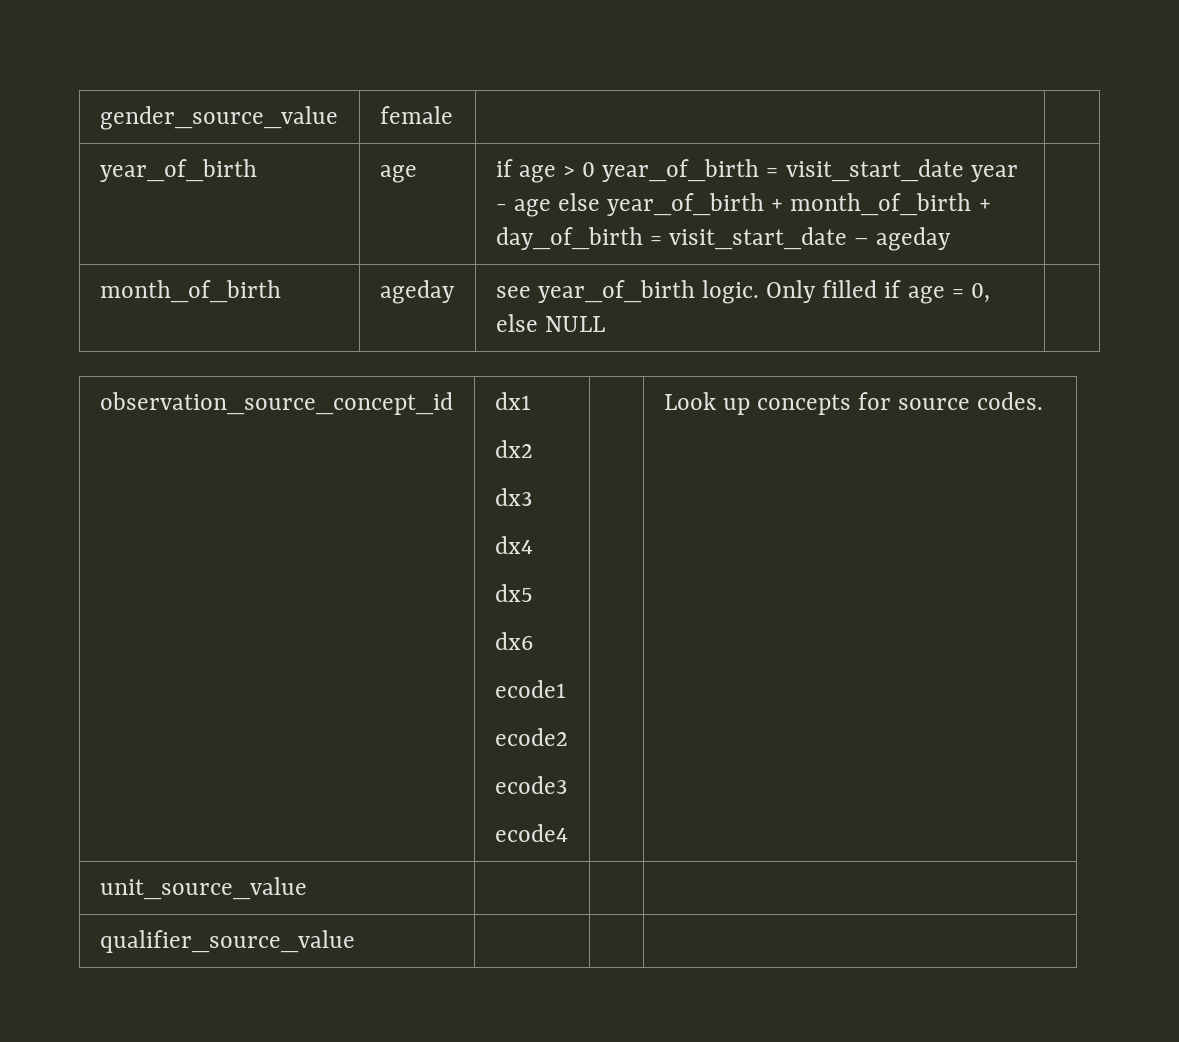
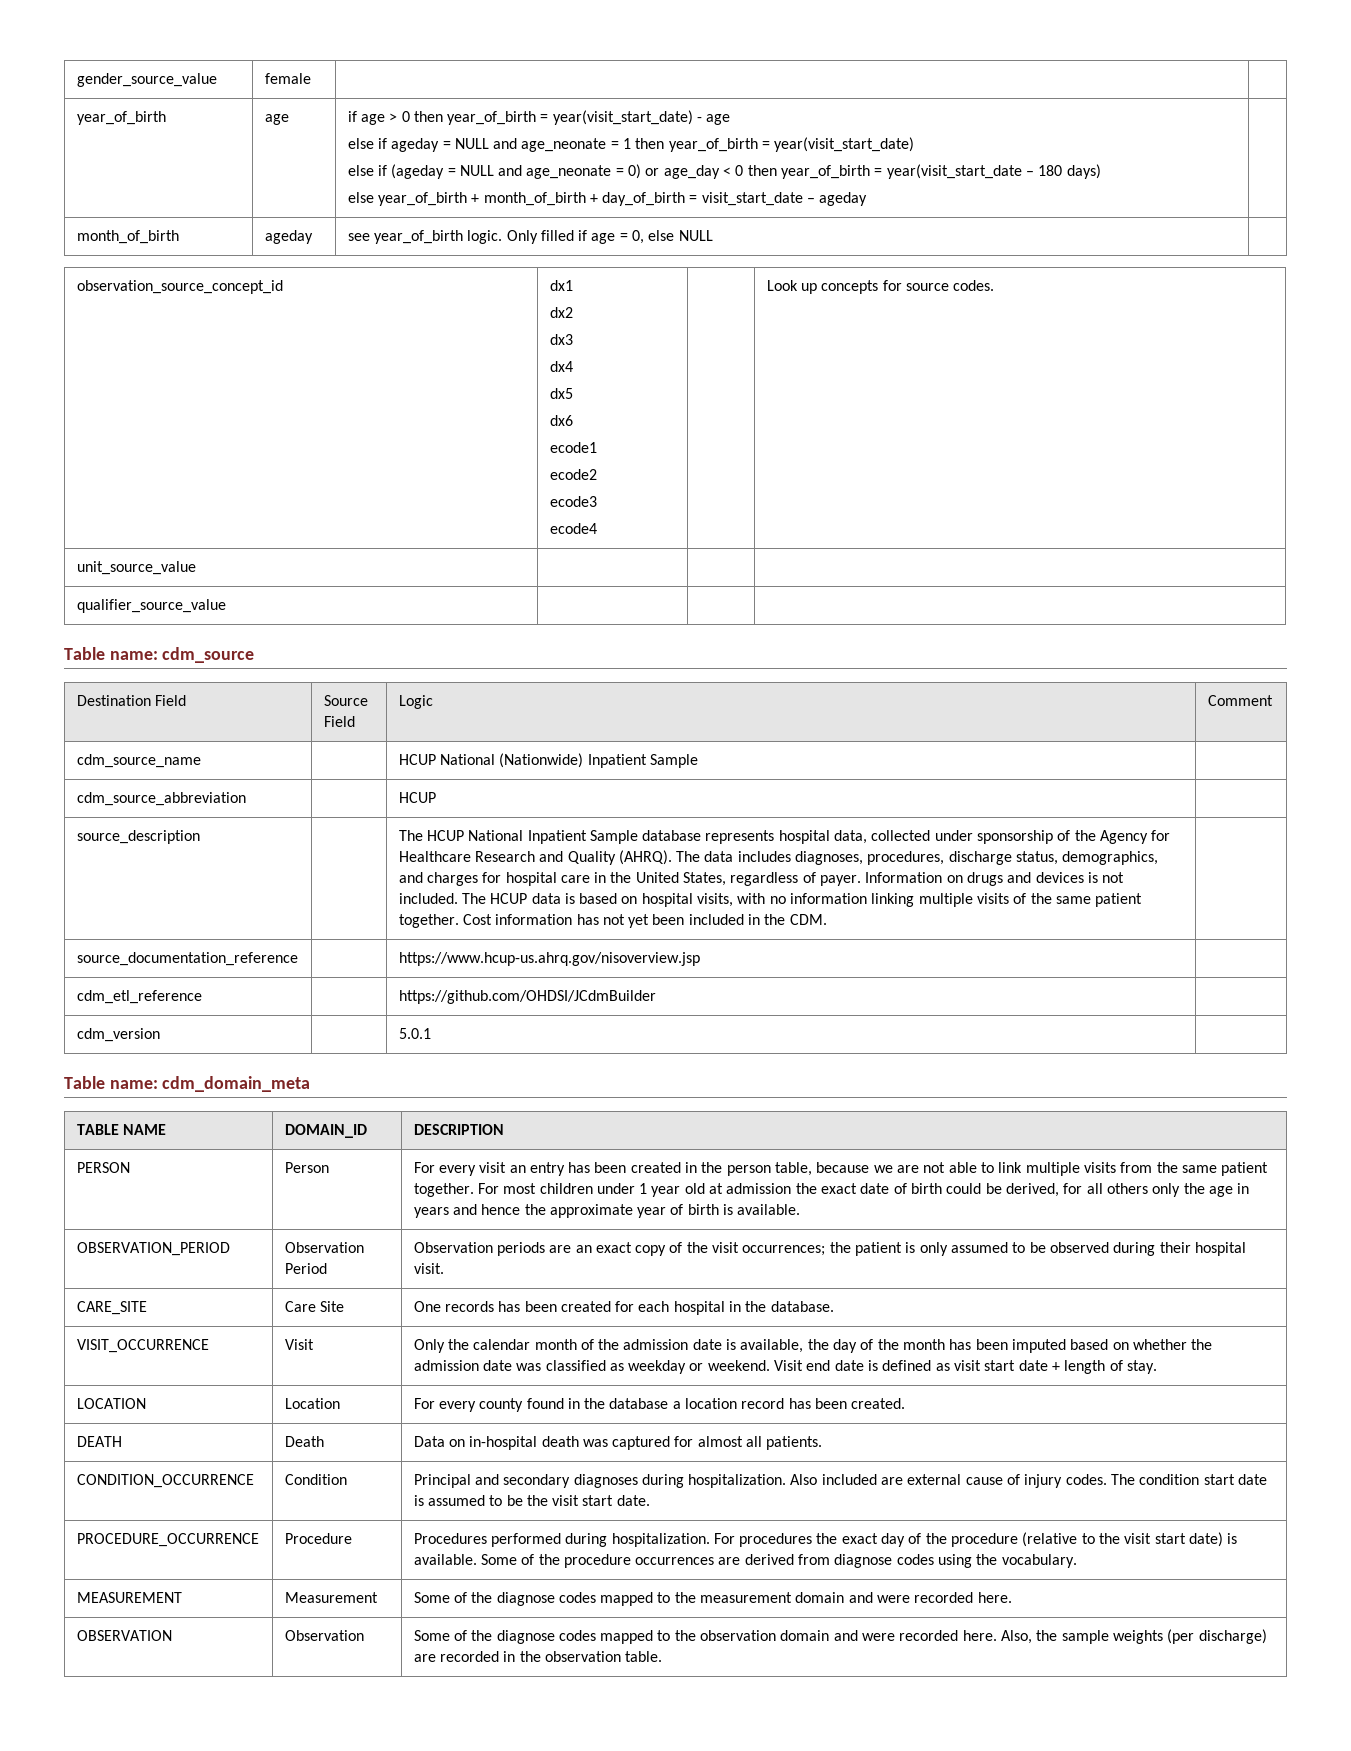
- if age > 0 year_of_birth = visit_start_date year - age else year_of_birth + month_of_birth + day_of_birth = visit_start_date – ageday
+ if age > 0 then year_of_birth = year(visit_start_date) - age
+ else if ageday = NULL and age_neonate = 1 then year_of_birth = year(visit_start_date)
+ else if (ageday = NULL and age_neonate = 0) or age_day < 0 then year_of_birth = year(visit_start_date – 180 days)
+ else year_of_birth + month_of_birth + day_of_birth = visit_start_date – ageday
+ Table name: cdm_source
+ Destination Field | Source Field | Logic | Comment
+ cdm_source_name | | HCUP National (Nationwide) Inpatient Sample |
+ cdm_source_abbreviation | | HCUP |
+ source_description | | The HCUP National Inpatient Sample database represents hospital data, collected under sponsorship of the Agency for Healthcare Research and Quality (AHRQ). The data includes diagnoses, procedures, discharge status, demographics, and charges for hospital care in the United States, regardless of payer. Information on drugs and devices is not included. The HCUP data is based on hospital visits, with no information linking multiple visits of the same patient together. Cost information has not yet been included in the CDM. |
+ source_documentation_reference | | https://www.hcup-us.ahrq.gov/nisoverview.jsp |
+ cdm_etl_reference | | https://github.com/OHDSI/JCdmBuilder |
+ cdm_version | | 5.0.1 |
+ Table name: cdm_domain_meta
+ TABLE NAME | DOMAIN_ID | DESCRIPTION
+ PERSON | Person | For every visit an entry has been created in the person table, because we are not able to link multiple visits from the same patient together. For most children under 1 year old at admission the exact date of birth could be derived, for all others only the age in years and hence the approximate year of birth is available.
+ OBSERVATION_PERIOD | Observation Period | Observation periods are an exact copy of the visit occurrences; the patient is only assumed to be observed during their hospital visit.
+ CARE_SITE | Care Site | One records has been created for each hospital in the database.
+ VISIT_OCCURRENCE | Visit | Only the calendar month of the admission date is available, the day of the month has been imputed based on whether the admission date was classified as weekday or weekend. Visit end date is defined as visit start date + length of stay.
+ LOCATION | Location | For every county found in the database a location record has been created.
+ DEATH | Death | Data on in-hospital death was captured for almost all patients.
+ CONDITION_OCCURRENCE | Condition | Principal and secondary diagnoses during hospitalization. Also included are external cause of injury codes. The condition start date is assumed to be the visit start date.
+ PROCEDURE_OCCURRENCE | Procedure | Procedures performed during hospitalization. For procedures the exact day of the procedure (relative to the visit start date) is available. Some of the procedure occurrences are derived from diagnose codes using the vocabulary.
+ MEASUREMENT | Measurement | Some of the diagnose codes mapped to the measurement domain and were recorded here.
+ OBSERVATION | Observation | Some of the diagnose codes mapped to the observation domain and were recorded here. Also, the sample weights (per discharge) are recorded in the observation table.

